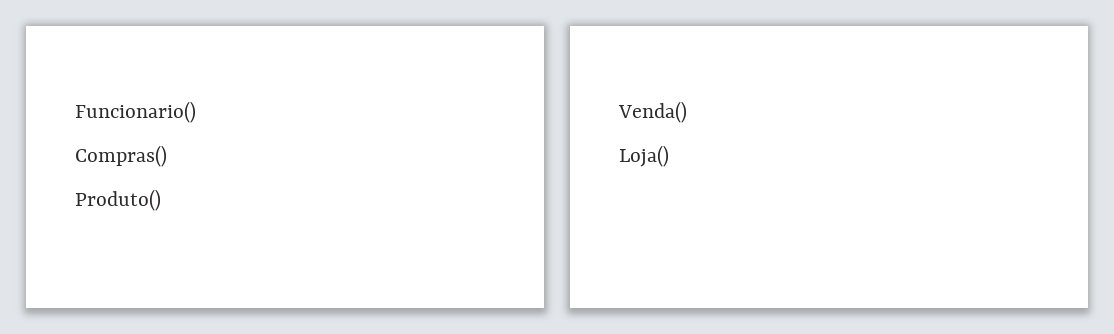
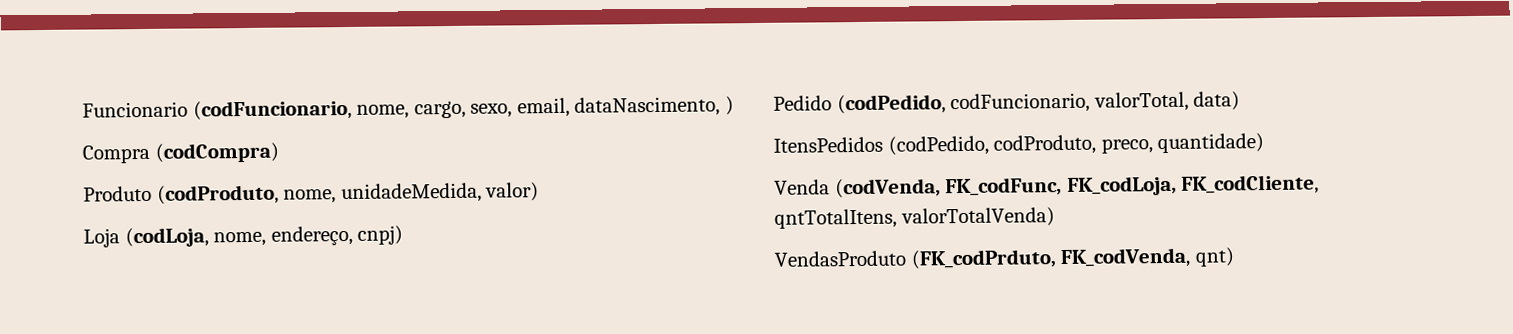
- Funcionario()
- Compras()
- Produto()
- Venda()
- Loja()
+ Funcionario (codFuncionario, nome, cargo, sexo, email, dataNascimento, )
+ Compra (codCompra)
+ Produto (codProduto, nome, unidadeMedida, valor)
+ Loja (codLoja, nome, endereço, cnpj)
+ Pedido (codPedido, codFuncionario, valorTotal, data)
+ ItensPedidos (codPedido, codProduto, preco, quantidade)
+ Venda (codVenda, FK_codFunc, FK_codLoja, FK_codCliente, qntTotalItens, valorTotalVenda)
+ VendasProduto (FK_codPrduto, FK_codVenda, qnt)

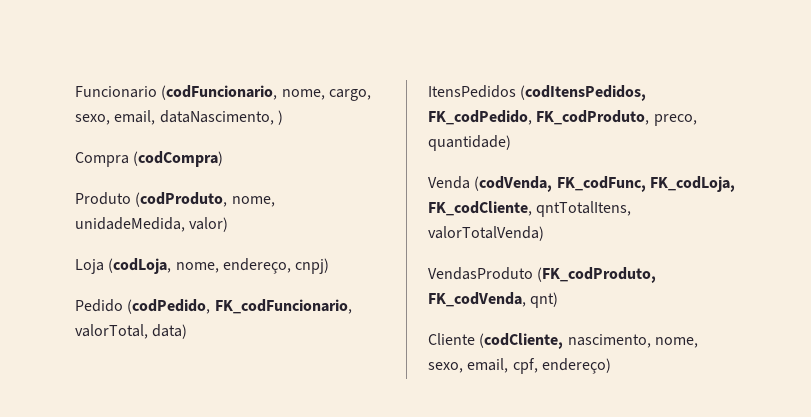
- Pedido (codPedido, codFuncionario, valorTotal, data)
+ Pedido (codPedido, FK_codFuncionario, valorTotal, data)
- ItensPedidos (codPedido, codProduto, preco, quantidade)
+ ItensPedidos (codItensPedidos, FK_codPedido, FK_codProduto, preco, quantidade)
- VendasProduto (FK_codPrduto, FK_codVenda, qnt)
+ VendasProduto (FK_codProduto, FK_codVenda, qnt)
+ Cliente (codCliente, nascimento, nome, sexo, email, cpf, endereço)

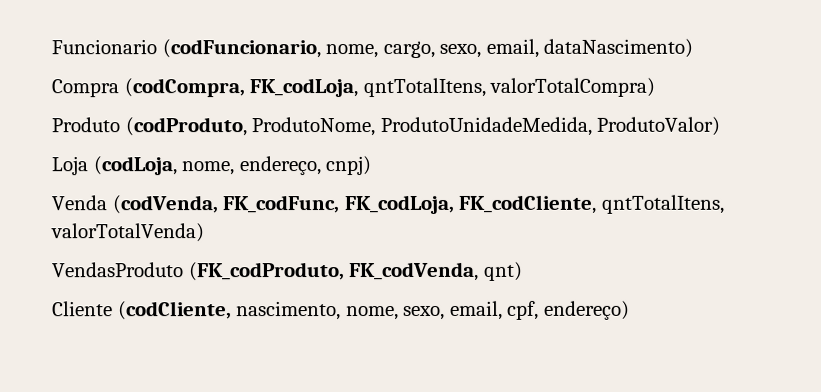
- Funcionario (codFuncionario, nome, cargo, sexo, email, dataNascimento, )
+ Funcionario (codFuncionario, nome, cargo, sexo, email, dataNascimento)
- Compra (codCompra)
+ Compra (codCompra, FK_codLoja, qntTotalItens, valorTotalCompra)
- Produto (codProduto, nome, unidadeMedida, valor)
+ Produto (codProduto, ProdutoNome, ProdutoUnidadeMedida, ProdutoValor)
- Pedido (codPedido, FK_codFuncionario, valorTotal, data)
- ItensPedidos (codItensPedidos, FK_codPedido, FK_codProduto, preco, quantidade)

